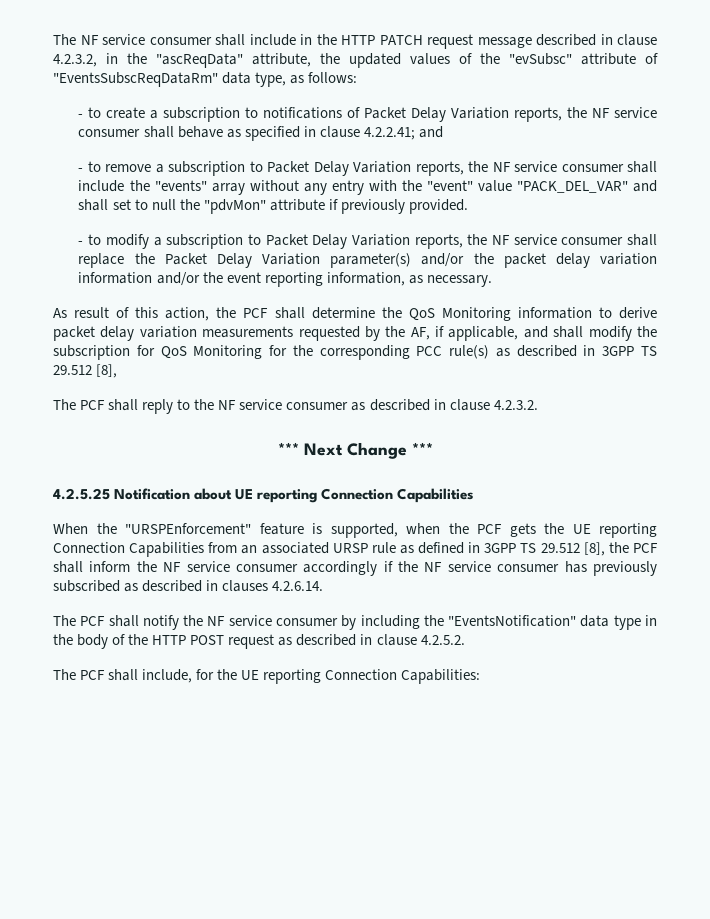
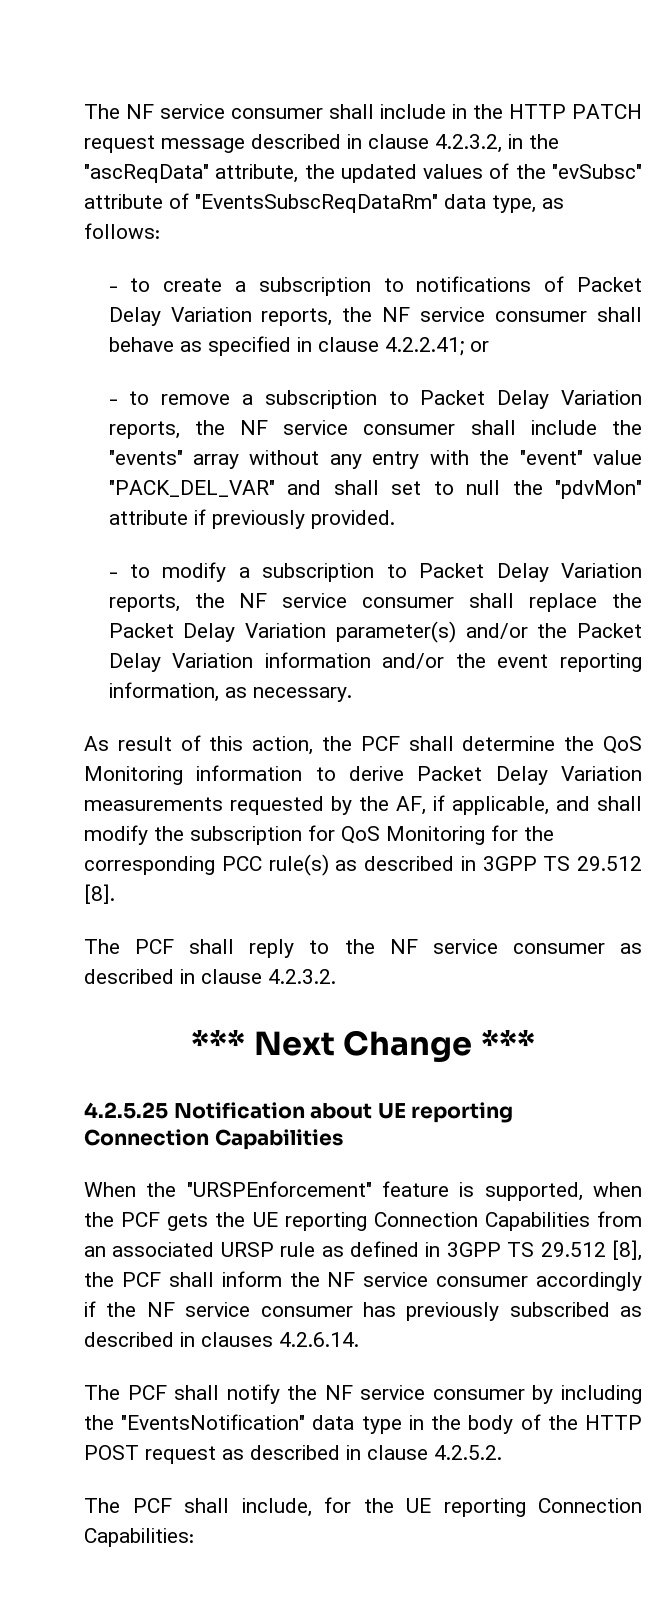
- - to create a subscription to notifications of Packet Delay Variation reports, the NF service consumer shall behave as specified in clause 4.2.2.41; and
+ - to create a subscription to notifications of Packet Delay Variation reports, the NF service consumer shall behave as specified in clause 4.2.2.41; or
- - to modify a subscription to Packet Delay Variation reports, the NF service consumer shall replace the Packet Delay Variation parameter(s) and/or the packet delay variation information and/or the event reporting information, as necessary.
+ - to modify a subscription to Packet Delay Variation reports, the NF service consumer shall replace the Packet Delay Variation parameter(s) and/or the Packet Delay Variation information and/or the event reporting information, as necessary.
- As result of this action, the PCF shall determine the QoS Monitoring information to derive packet delay variation measurements requested by the AF, if applicable, and shall modify the subscription for QoS Monitoring for the corresponding PCC rule(s) as described in 3GPP TS 29.512 [8],
+ As result of this action, the PCF shall determine the QoS Monitoring information to derive Packet Delay Variation measurements requested by the AF, if applicable, and shall modify the subscription for QoS Monitoring for the corresponding PCC rule(s) as described in 3GPP TS 29.512 [8].

